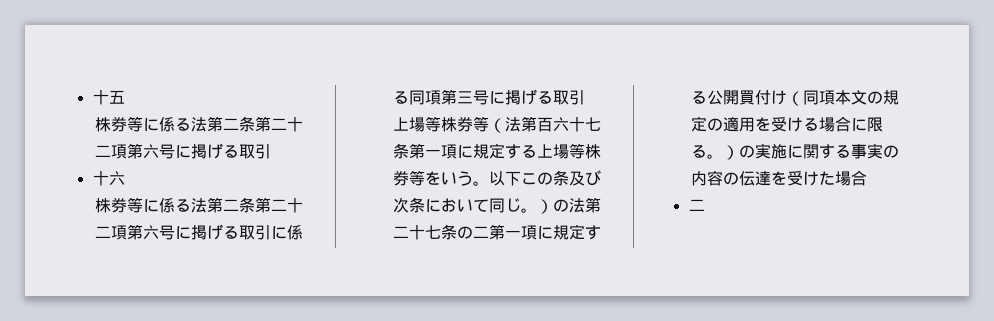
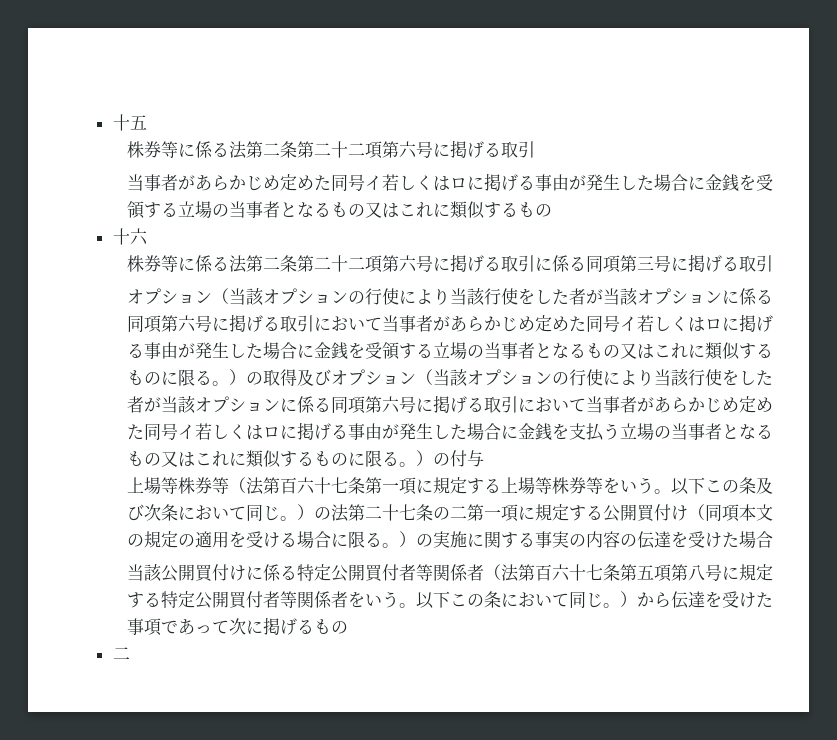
  十五
  株券等に係る法第二条第二十二項第六号に掲げる取引
+ 当事者があらかじめ定めた同号イ若しくはロに掲げる事由が発生した場合に金銭を受領する立場の当事者となるもの又はこれに類似するもの
+ オプション（当該オプションの行使により当該行使をした者が当該オプションに係る同項第六号に掲げる取引において当事者があらかじめ定めた同号イ若しくはロに掲げる事由が発生した場合に金銭を受領する立場の当事者となるもの又はこれに類似するものに限る。）の取得及びオプション（当該オプションの行使により当該行使をした者が当該オプションに係る同項第六号に掲げる取引において当事者があらかじめ定めた同号イ若しくはロに掲げる事由が発生した場合に金銭を支払う立場の当事者となるもの又はこれに類似するものに限る。）の付与
+ 当該公開買付けに係る特定公開買付者等関係者（法第百六十七条第五項第八号に規定する特定公開買付者等関係者をいう。以下この条において同じ。）から伝達を受けた事項であって次に掲げるもの

